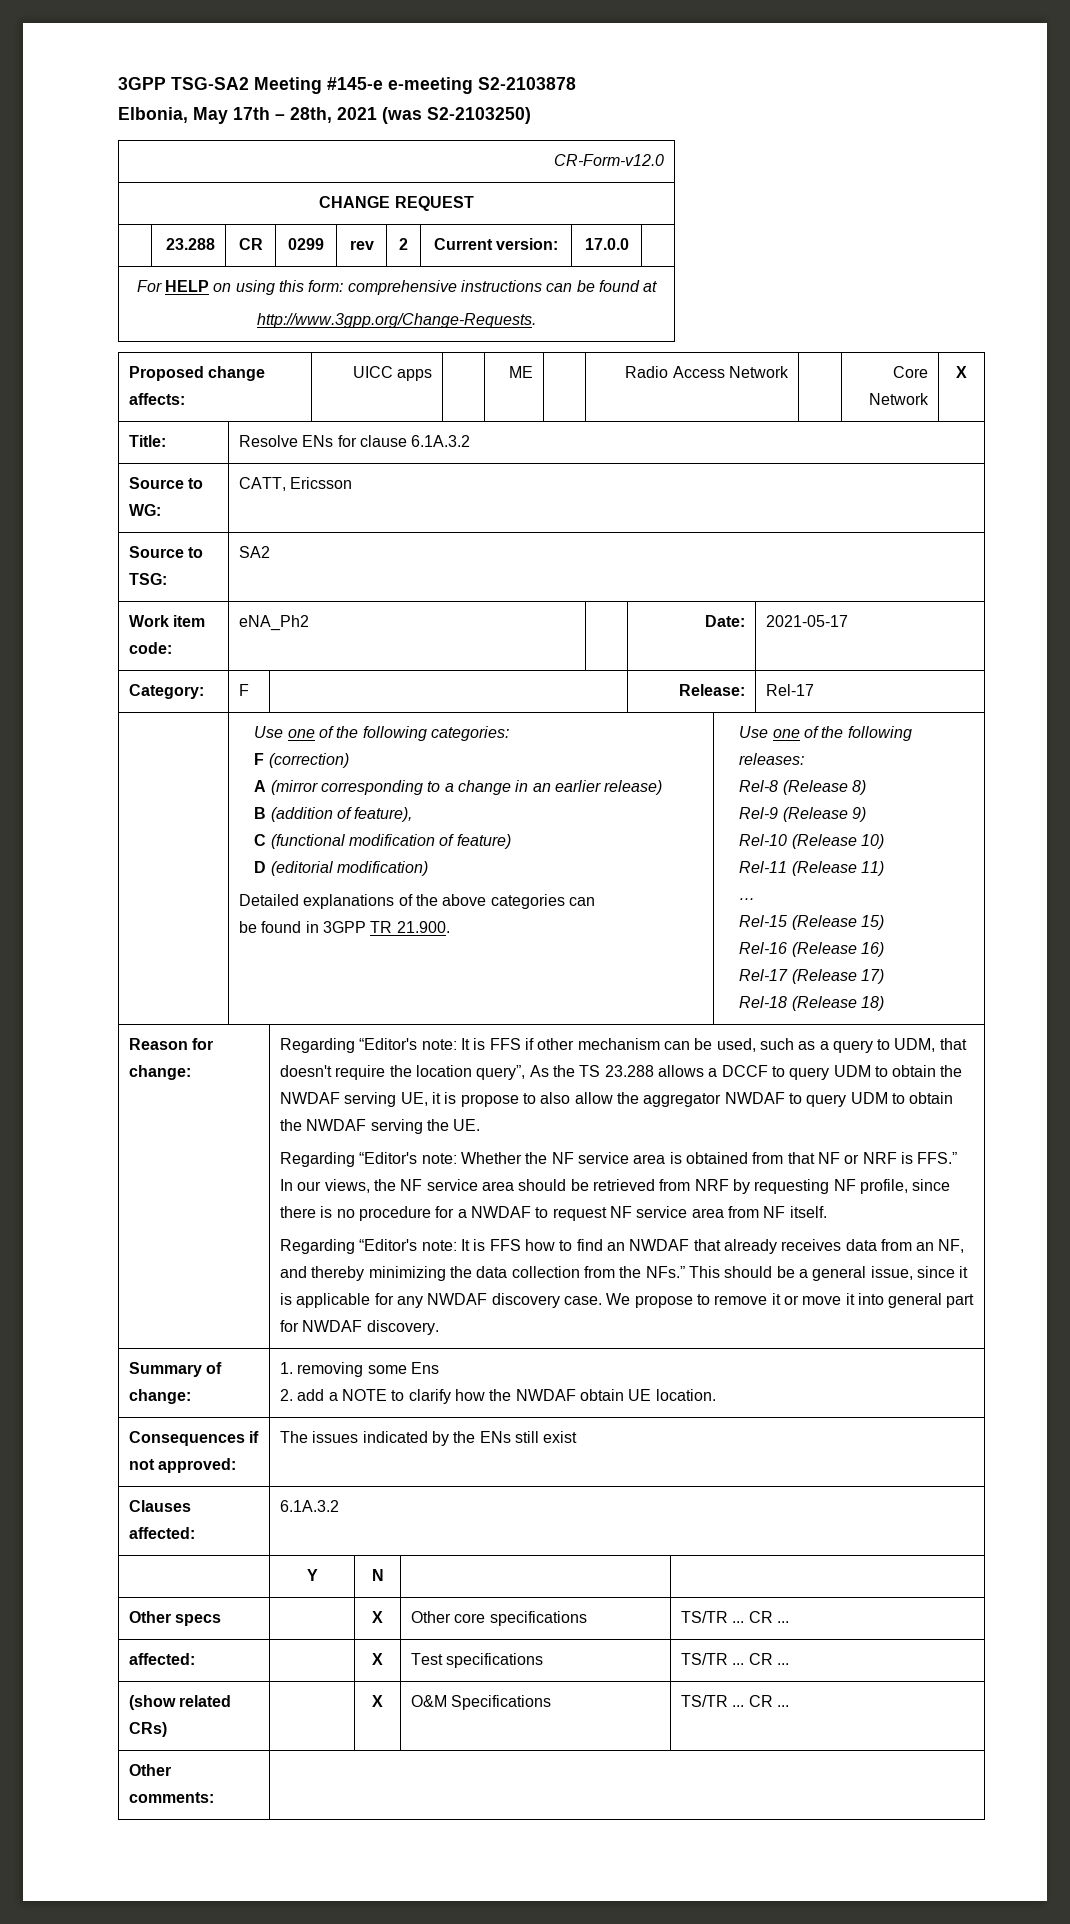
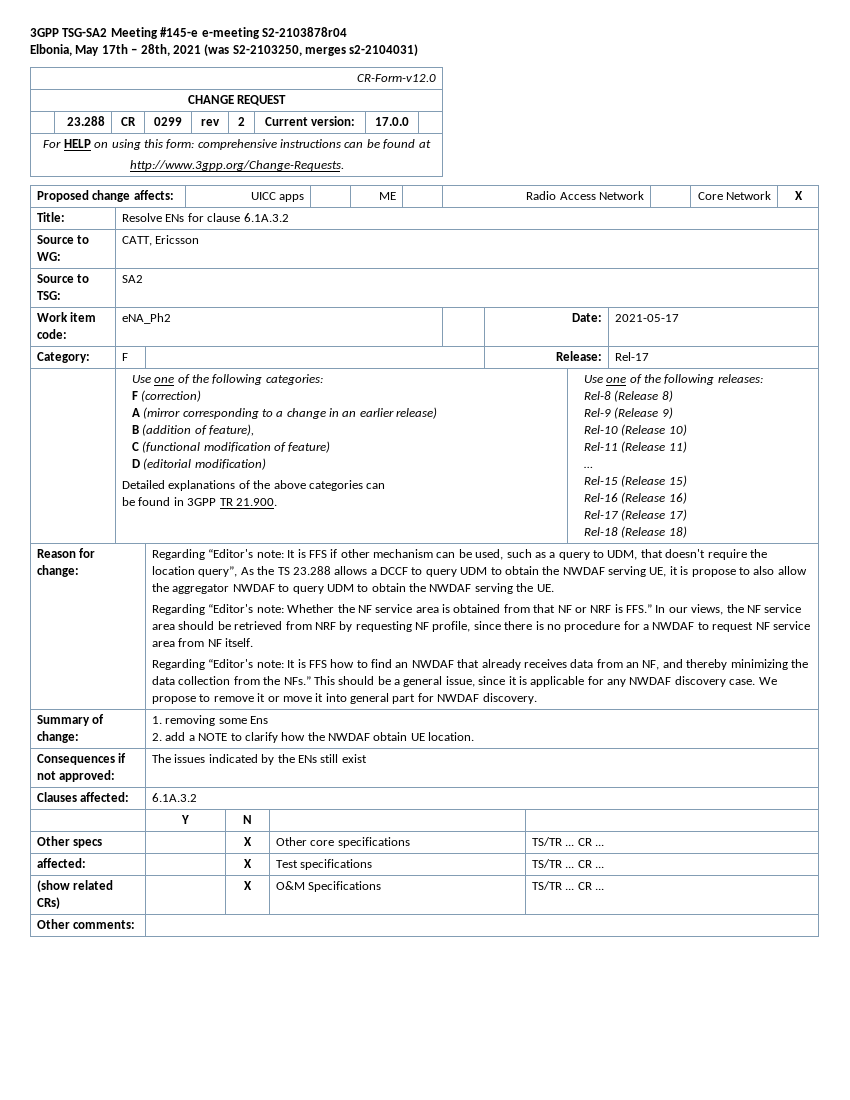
- 3GPP TSG-SA2 Meeting #145-e e-meeting S2-2103878
+ 3GPP TSG-SA2 Meeting #145-e e-meeting S2-2103878r04
- Elbonia, May 17th – 28th, 2021 (was S2-2103250)
+ Elbonia, May 17th – 28th, 2021 (was S2-2103250, merges s2-2104031)

